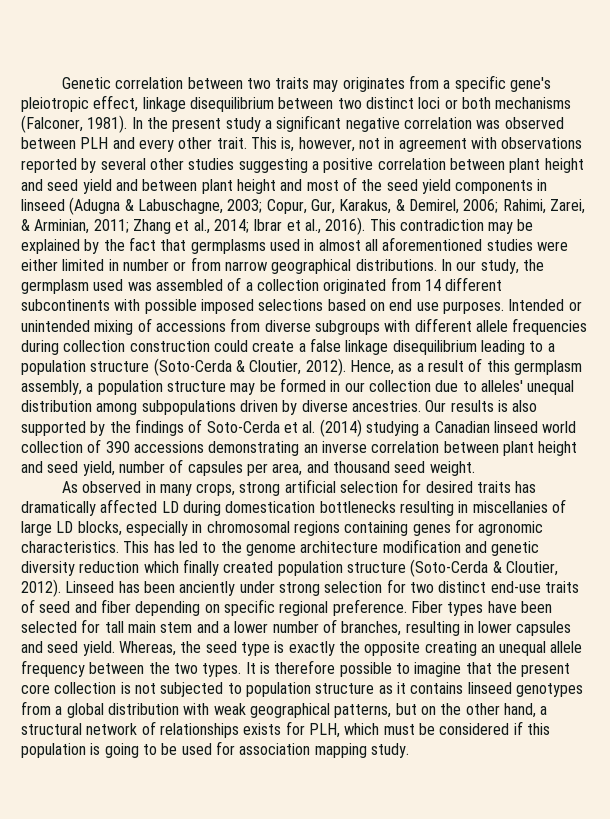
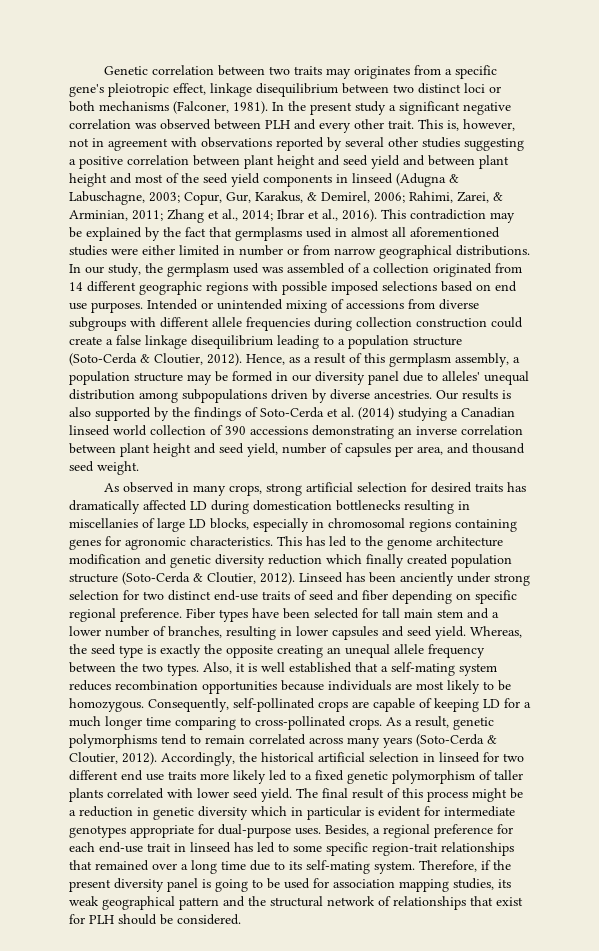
- In our study, the germplasm used was assembled of a collection originated from 14 different subcontinents with possible imposed selections based on end use purposes.
+ In our study, the germplasm used was assembled of a collection originated from 14 different geographic regions with possible imposed selections based on end use purposes.
- Hence, as a result of this germplasm assembly, a population structure may be formed in our collection due to alleles' unequal distribution among subpopulations driven by diverse ancestries.
+ Hence, as a result of this germplasm assembly, a population structure may be formed in our diversity panel due to alleles' unequal distribution among subpopulations driven by diverse ancestries.
- It is therefore possible to imagine that the present core collection is not subjected to population structure as it contains linseed genotypes from a global distribution with weak geographical patterns, but on the other hand, a structural network of relationships exists for PLH, which must be considered if this population is going to be used for association mapping study.
+ Also, it is well established that a self-mating system reduces recombination opportunities because individuals are most likely to be homozygous. Consequently, self-pollinated crops are capable of keeping LD for a much longer time comparing to cross-pollinated crops. As a result, genetic polymorphisms tend to remain correlated across many years (Soto-Cerda & Cloutier, 2012). Accordingly, the historical artificial selection in linseed for two different end use traits more likely led to a fixed genetic polymorphism of taller plants correlated with lower seed yield. The final result of this process might be a reduction in genetic diversity which in particular is evident for intermediate genotypes appropriate for dual-purpose uses. Besides, a regional preference for each end-use trait in linseed has led to some specific region-trait relationships that remained over a long time due to its self-mating system. Therefore, if the present diversity panel is going to be used for association mapping studies, its weak geographical pattern and the structural network of relationships that exist for PLH should be considered.

